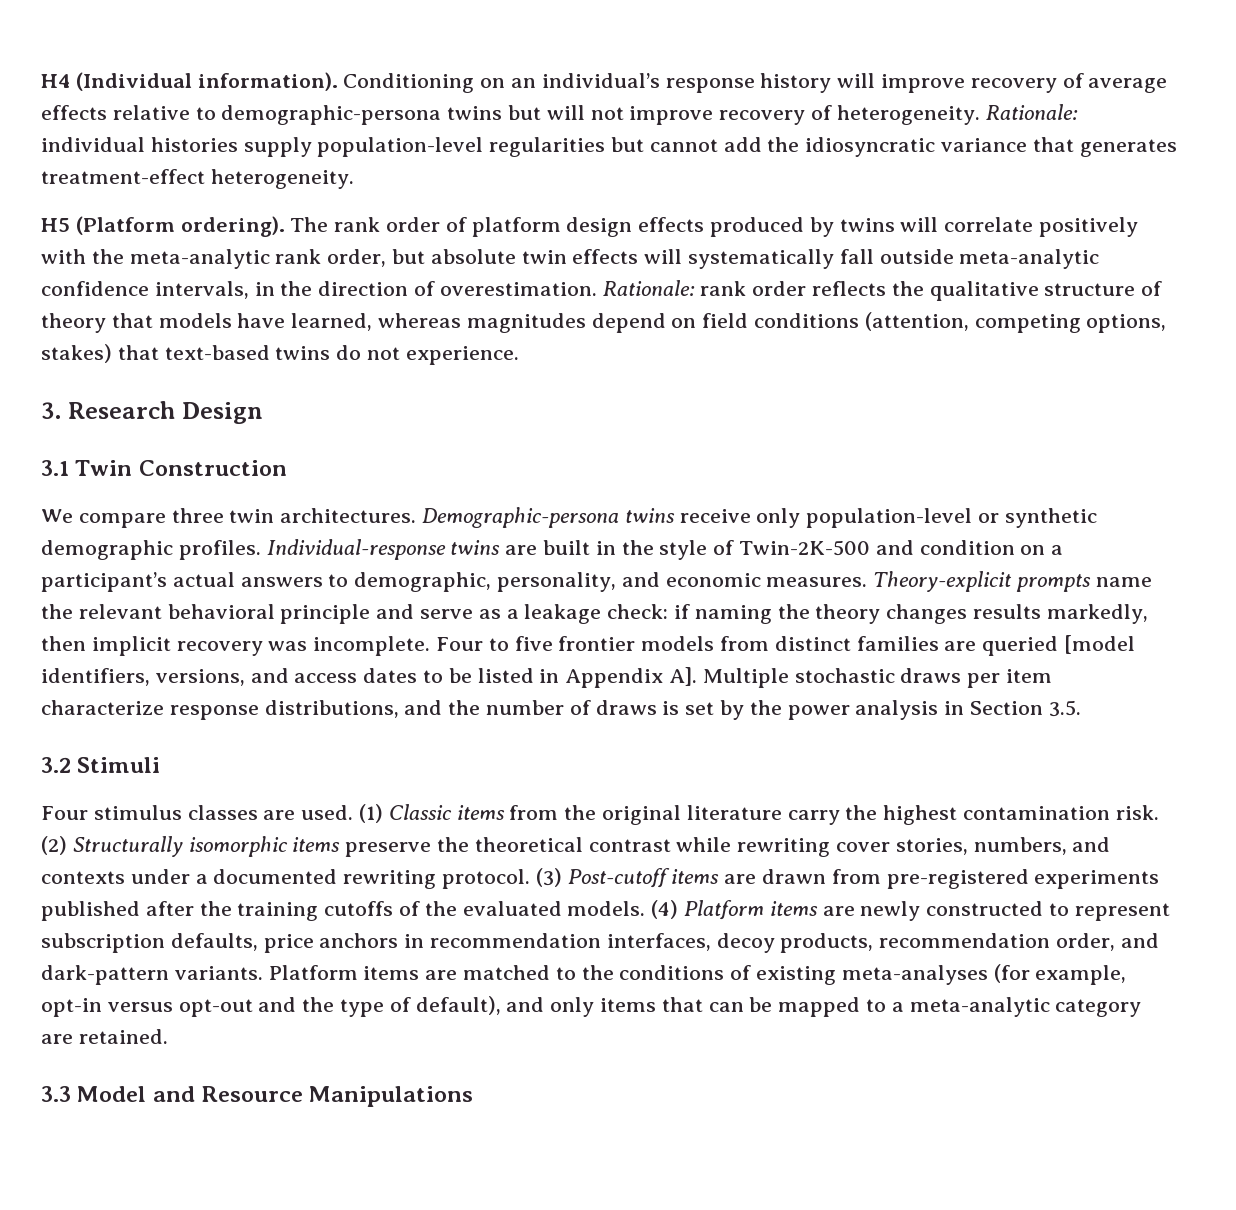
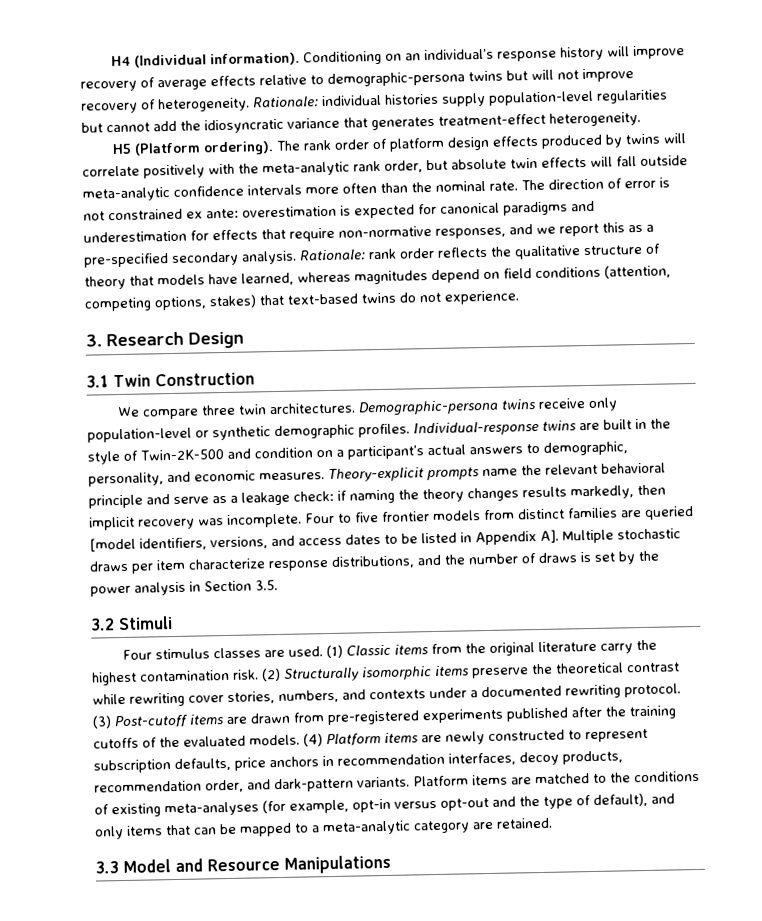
- The rank order of platform design effects produced by twins will correlate positively with the meta-analytic rank order, but absolute twin effects will systematically fall outside meta-analytic confidence intervals, in the direction of overestimation.
+ The rank order of platform design effects produced by twins will correlate positively with the meta-analytic rank order, but absolute twin effects will fall outside meta-analytic confidence intervals more often than the nominal rate. The direction of error is not constrained ex ante: overestimation is expected for canonical paradigms and underestimation for effects that require non-normative responses, and we report this as a pre-specified secondary analysis.

